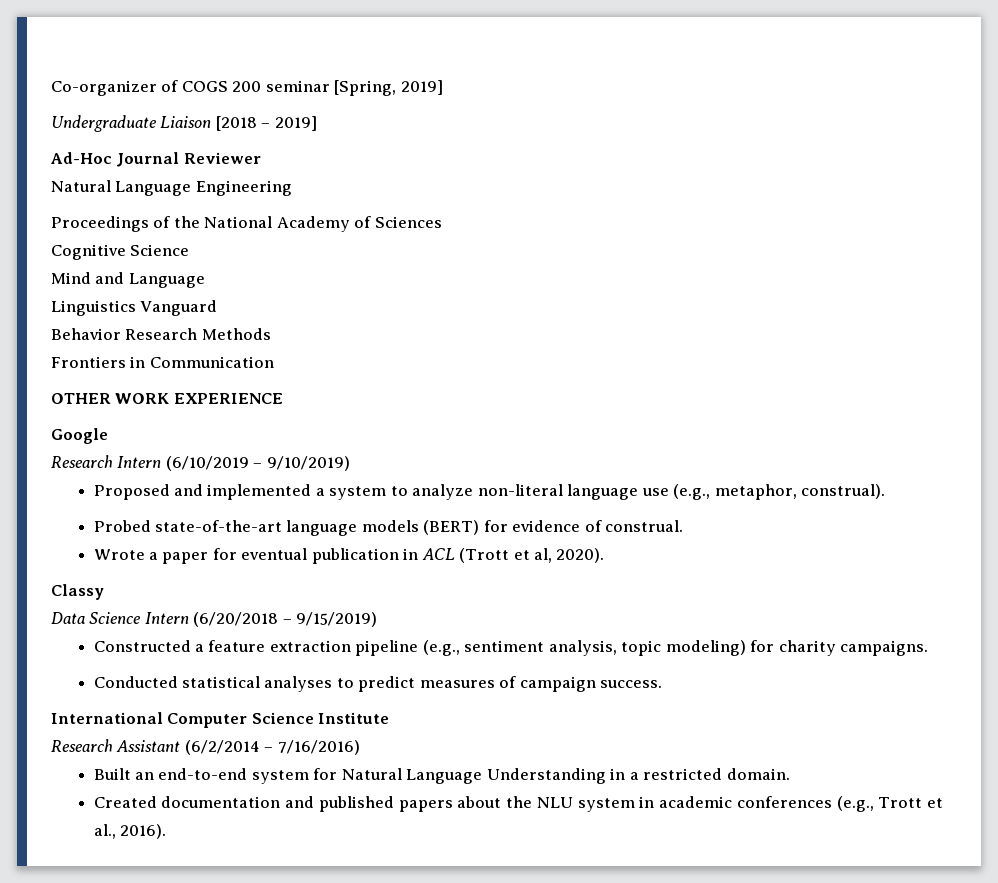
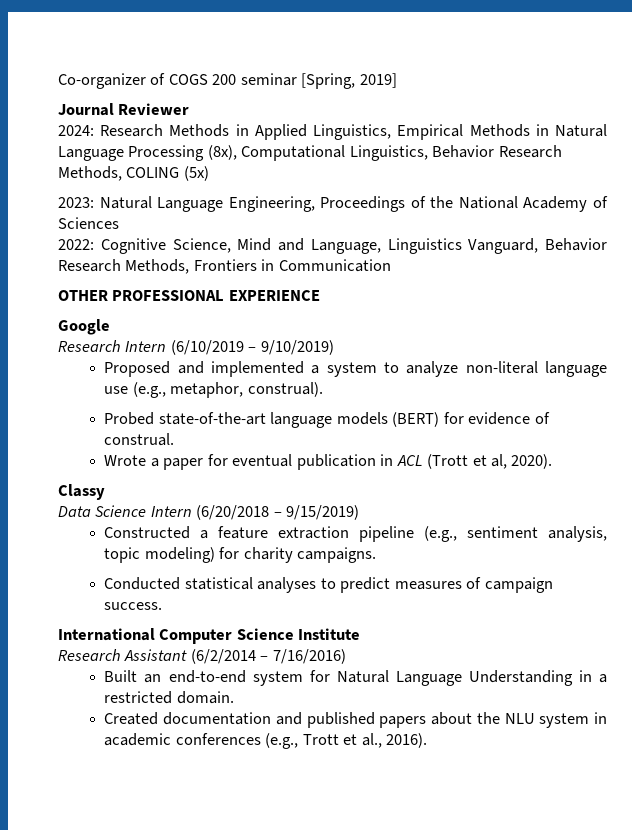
- Undergraduate Liaison [2018 – 2019]
- Ad-Hoc Journal Reviewer
- Natural Language Engineering
- Proceedings of the National Academy of Sciences
+ Journal Reviewer
+ 2024: Research Methods in Applied Linguistics, Empirical Methods in Natural Language Processing (8x), Computational Linguistics, Behavior Research Methods, COLING (5x)
+ 2023: Natural Language Engineering, Proceedings of the National Academy of Sciences
- Cognitive Science
- Mind and Language
- Linguistics Vanguard
- Behavior Research Methods
- Frontiers in Communication
+ 2022: Cognitive Science, Mind and Language, Linguistics Vanguard, Behavior Research Methods, Frontiers in Communication
- OTHER WORK EXPERIENCE
+ OTHER PROFESSIONAL EXPERIENCE

